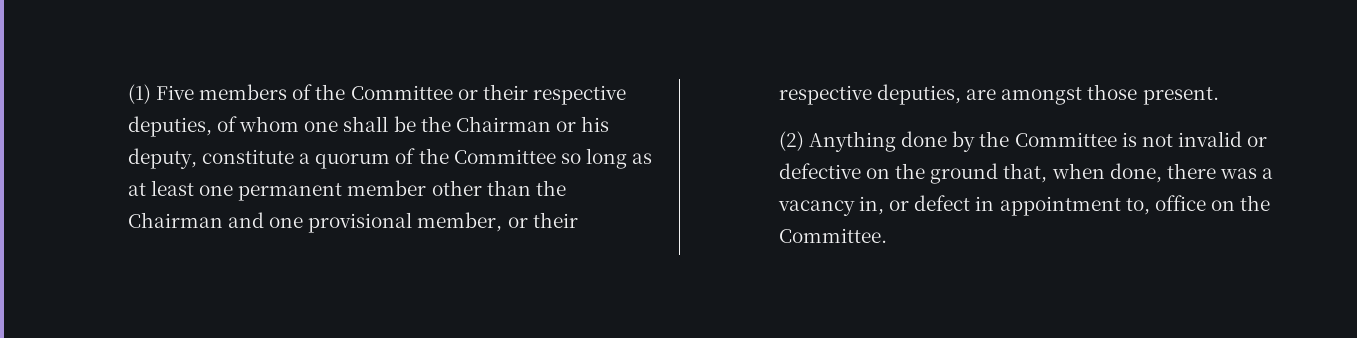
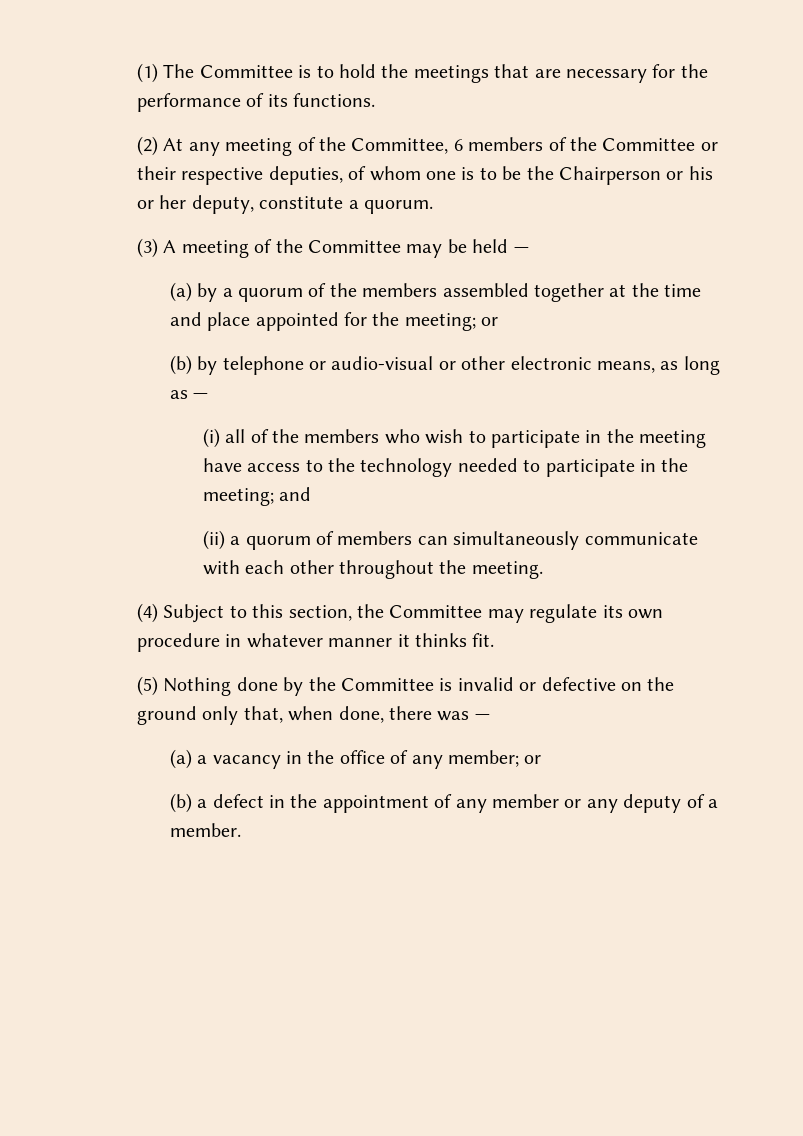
- (1) Five members of the Committee or their respective deputies, of whom one shall be the Chairman or his deputy, constitute a quorum of the Committee so long as at least one permanent member other than the Chairman and one provisional member, or their respective deputies, are amongst those present.
- (2) Anything done by the Committee is not invalid or defective on the ground that, when done, there was a vacancy in, or defect in appointment to, office on the Committee.
+ (1) The Committee is to hold the meetings that are necessary for the performance of its functions.
+ (2) At any meeting of the Committee, 6 members of the Committee or their respective deputies, of whom one is to be the Chairperson or his or her deputy, constitute a quorum.
+ (3) A meeting of the Committee may be held —
+ (a) by a quorum of the members assembled together at the time and place appointed for the meeting; or
+ (b) by telephone or audio-visual or other electronic means, as long as —
+ (i) all of the members who wish to participate in the meeting have access to the technology needed to participate in the meeting; and
+ (ii) a quorum of members can simultaneously communicate with each other throughout the meeting.
+ (4) Subject to this section, the Committee may regulate its own procedure in whatever manner it thinks fit.
+ (5) Nothing done by the Committee is invalid or defective on the ground only that, when done, there was —
+ (a) a vacancy in the office of any member; or
+ (b) a defect in the appointment of any member or any deputy of a member.

